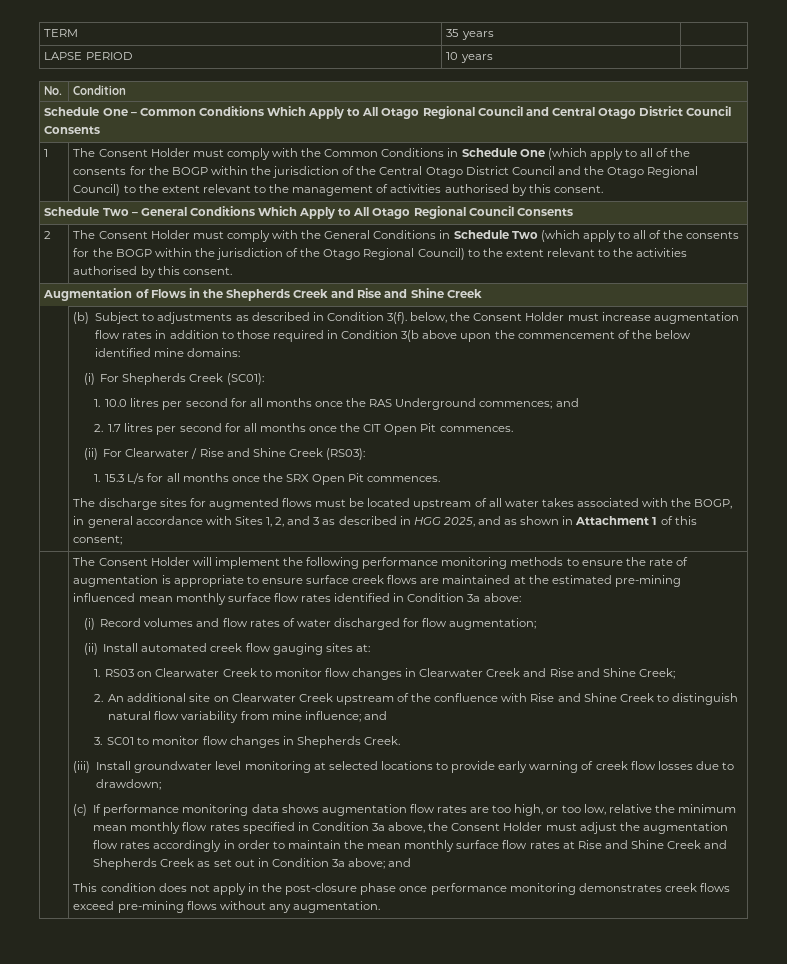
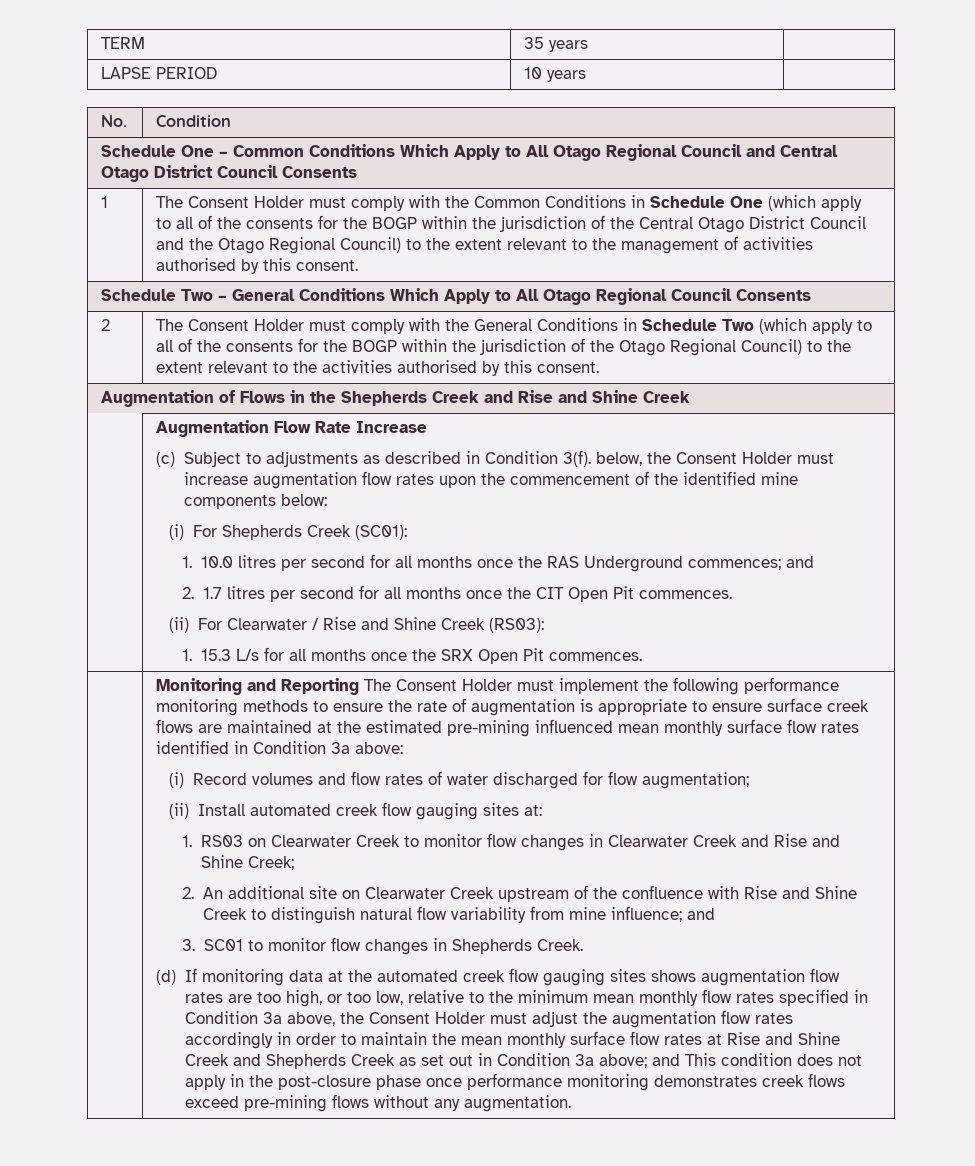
- (b) Subject to adjustments as described in Condition 3(f). below, the Consent Holder must increase augmentation flow rates in addition to those required in Condition 3(b above upon the commencement of the below identified mine domains:
+ Augmentation Flow Rate Increase
+ (c) Subject to adjustments as described in Condition 3(f). below, the Consent Holder must increase augmentation flow rates upon the commencement of the identified mine components below:
- The discharge sites for augmented flows must be located upstream of all water takes associated with the BOGP, in general accordance with Sites 1, 2, and 3 as described in HGG 2025, and as shown in Attachment 1 of this consent;
- | The Consent Holder will implement the following performance monitoring methods to ensure the rate of augmentation is appropriate to ensure surface creek flows are maintained at the estimated pre-mining influenced mean monthly surface flow rates identified in Condition 3a above:
+ Monitoring and Reporting The Consent Holder must implement the following performance monitoring methods to ensure the rate of augmentation is appropriate to ensure surface creek flows are maintained at the estimated pre-mining influenced mean monthly surface flow rates identified in Condition 3a above:
- (iii) Install groundwater level monitoring at selected locations to provide early warning of creek flow losses due to drawdown;
- (c) If performance monitoring data shows augmentation flow rates are too high, or too low, relative the minimum mean monthly flow rates specified in Condition 3a above, the Consent Holder must adjust the augmentation flow rates accordingly in order to maintain the mean monthly surface flow rates at Rise and Shine Creek and Shepherds Creek as set out in Condition 3a above; and
- This condition does not apply in the post-closure phase once performance monitoring demonstrates creek flows exceed pre-mining flows without any augmentation.
+ (d) If monitoring data at the automated creek flow gauging sites shows augmentation flow rates are too high, or too low, relative to the minimum mean monthly flow rates specified in Condition 3a above, the Consent Holder must adjust the augmentation flow rates accordingly in order to maintain the mean monthly surface flow rates at Rise and Shine Creek and Shepherds Creek as set out in Condition 3a above; and This condition does not apply in the post-closure phase once performance monitoring demonstrates creek flows exceed pre-mining flows without any augmentation.

